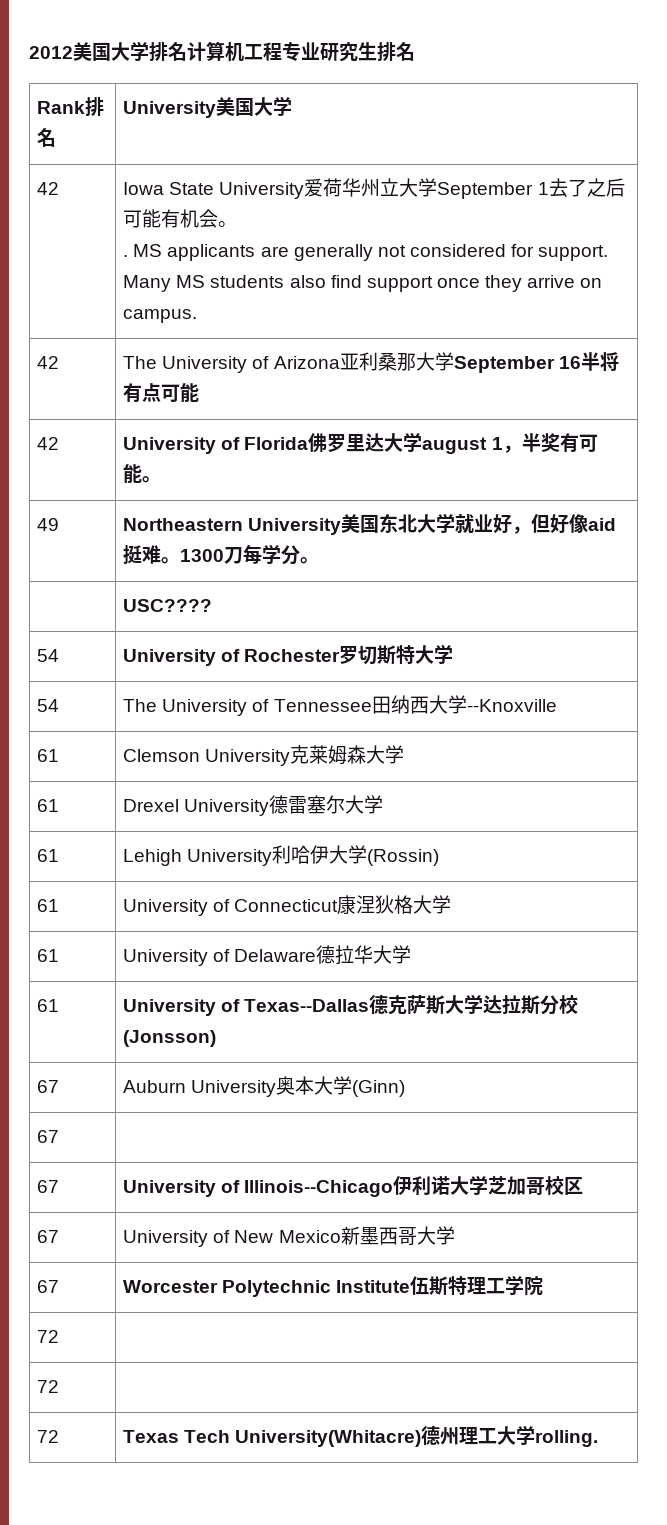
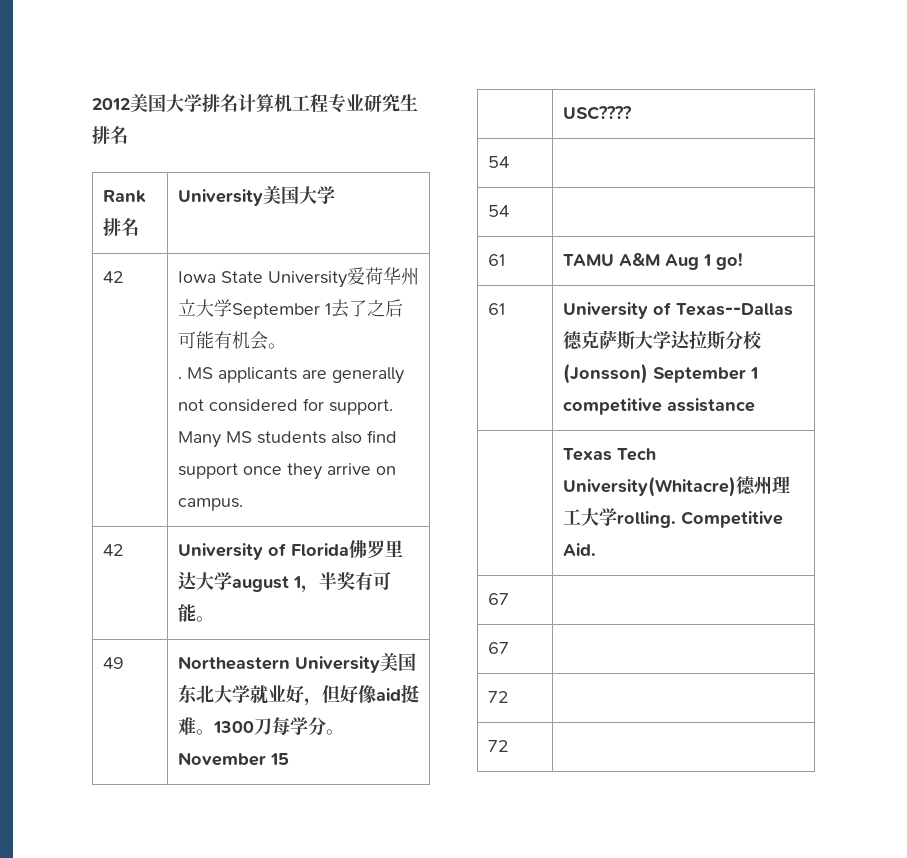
- 42 | The University of Arizona亚利桑那大学September 16半将有点可能
- 49 | Northeastern University美国东北大学就业好，但好像aid挺难。1300刀每学分。
+ 49 | Northeastern University美国东北大学就业好，但好像aid挺难。1300刀每学分。November 15
  | USC????
- 54 | University of Rochester罗切斯特大学
- 54 | The University of Tennessee田纳西大学--Knoxville
- 61 | Clemson University克莱姆森大学
- 61 | Drexel University德雷塞尔大学
- 61 | Lehigh University利哈伊大学(Rossin)
- 61 | University of Connecticut康涅狄格大学
- 61 | University of Delaware德拉华大学
+ 54 |
+ 54 |
+ 61 | TAMU A&M Aug 1 go!
- 61 | University of Texas--Dallas德克萨斯大学达拉斯分校(Jonsson)
- 67 | Auburn University奥本大学(Ginn)
+ 61 | University of Texas--Dallas德克萨斯大学达拉斯分校(Jonsson) September 1 competitive assistance
+ | Texas Tech University(Whitacre)德州理工大学rolling. Competitive Aid.
  67 |
- 67 | University of Illinois--Chicago伊利诺大学芝加哥校区
- 67 | University of New Mexico新墨西哥大学
- 67 | Worcester Polytechnic Institute伍斯特理工学院
+ 67 |
  72 |
  72 |
- 72 | Texas Tech University(Whitacre)德州理工大学rolling.

